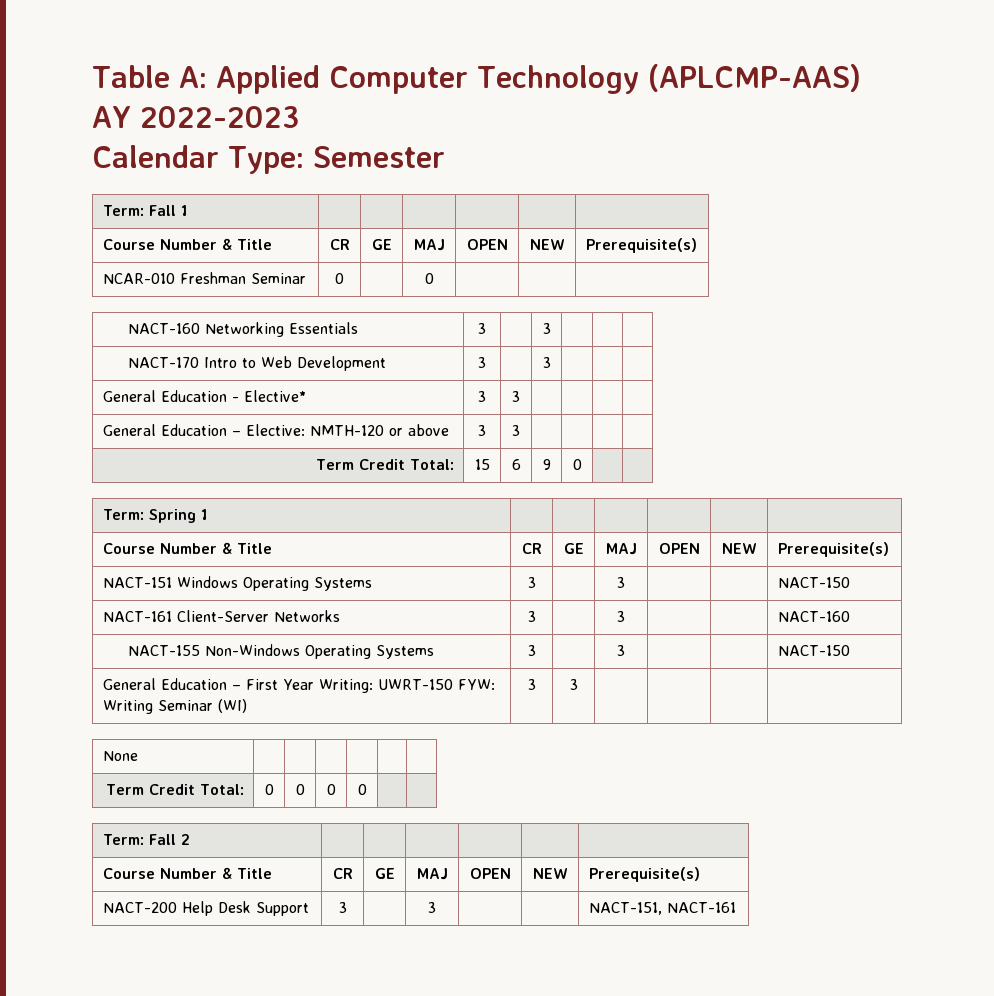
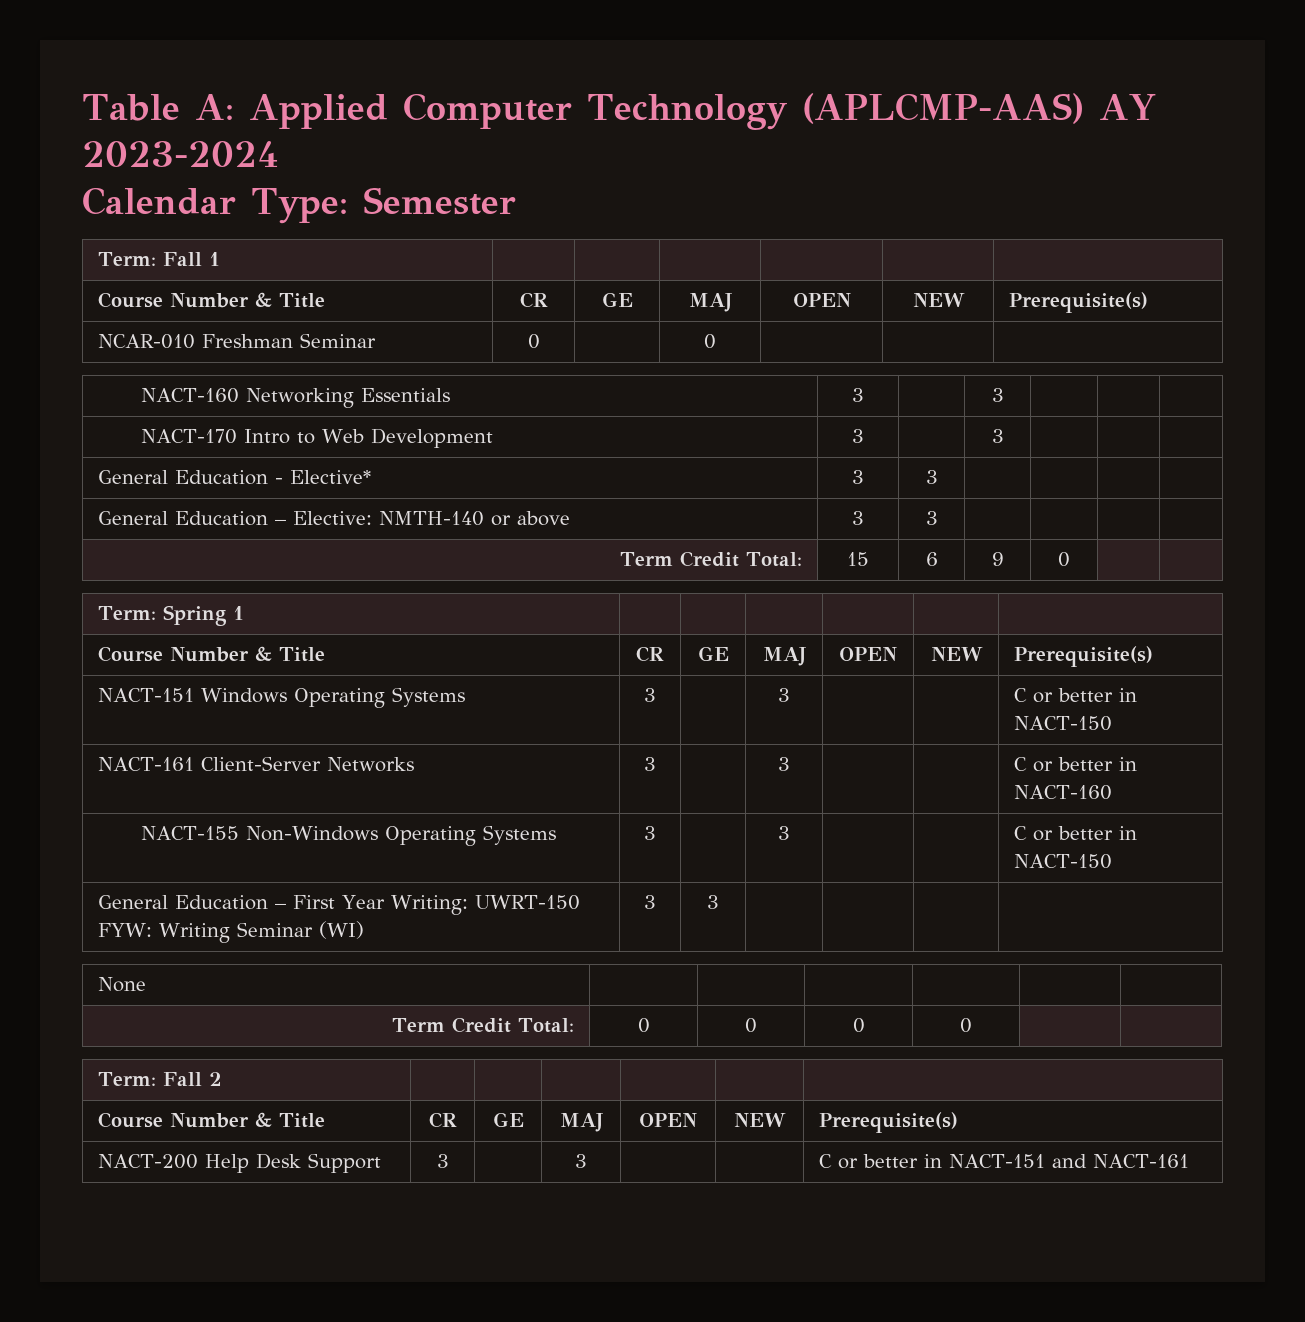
- Table A: Applied Computer Technology (APLCMP-AAS) AY 2022-2023
+ Table A: Applied Computer Technology (APLCMP-AAS) AY 2023-2024
- General Education – Elective: NMTH-120 or above | 3 | 3 | | | |
+ General Education – Elective: NMTH-140 or above | 3 | 3 | | | |
- NACT-151 Windows Operating Systems | 3 | | 3 | | | NACT-150
+ NACT-151 Windows Operating Systems | 3 | | 3 | | | C or better in NACT-150
- NACT-161 Client-Server Networks | 3 | | 3 | | | NACT-160
+ NACT-161 Client-Server Networks | 3 | | 3 | | | C or better in NACT-160
- NACT-155 Non-Windows Operating Systems | 3 | | 3 | | | NACT-150
+ NACT-155 Non-Windows Operating Systems | 3 | | 3 | | | C or better in NACT-150
- NACT-200 Help Desk Support | 3 | | 3 | | | NACT-151, NACT-161
+ NACT-200 Help Desk Support | 3 | | 3 | | | C or better in NACT-151 and NACT-161

